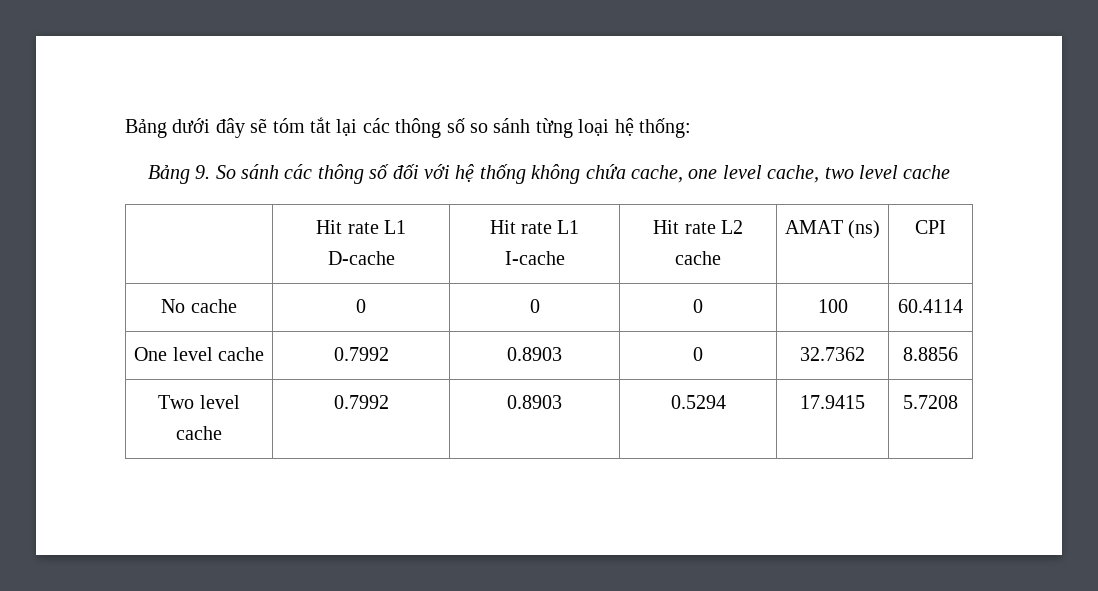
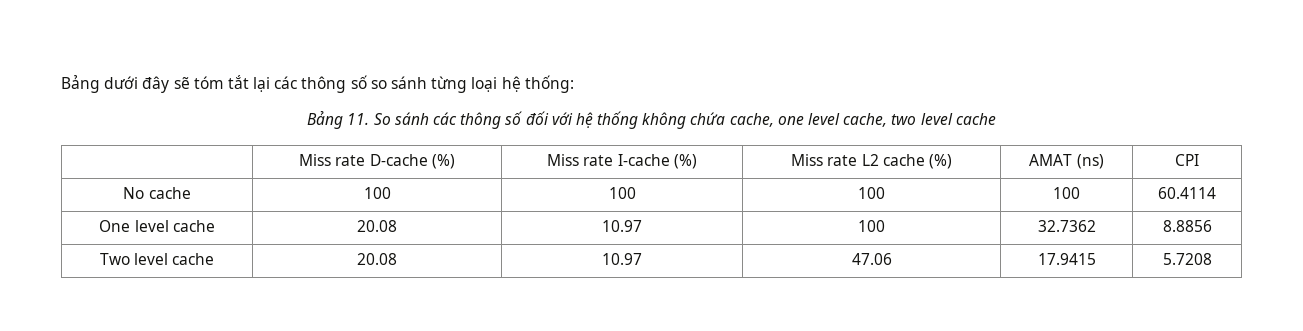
- Bảng 9. So sánh các thông số đối với hệ thống không chứa cache, one level cache, two level cache
+ Bảng 11. So sánh các thông số đối với hệ thống không chứa cache, one level cache, two level cache
- | Hit rate L1 D-cache | Hit rate L1 I-cache | Hit rate L2 cache | AMAT (ns) | CPI
+ | Miss rate D-cache (%) | Miss rate I-cache (%) | Miss rate L2 cache (%) | AMAT (ns) | CPI
- No cache | 0 | 0 | 0 | 100 | 60.4114
+ No cache | 100 | 100 | 100 | 100 | 60.4114
- One level cache | 0.7992 | 0.8903 | 0 | 32.7362 | 8.8856
+ One level cache | 20.08 | 10.97 | 100 | 32.7362 | 8.8856
- Two level cache | 0.7992 | 0.8903 | 0.5294 | 17.9415 | 5.7208
+ Two level cache | 20.08 | 10.97 | 47.06 | 17.9415 | 5.7208

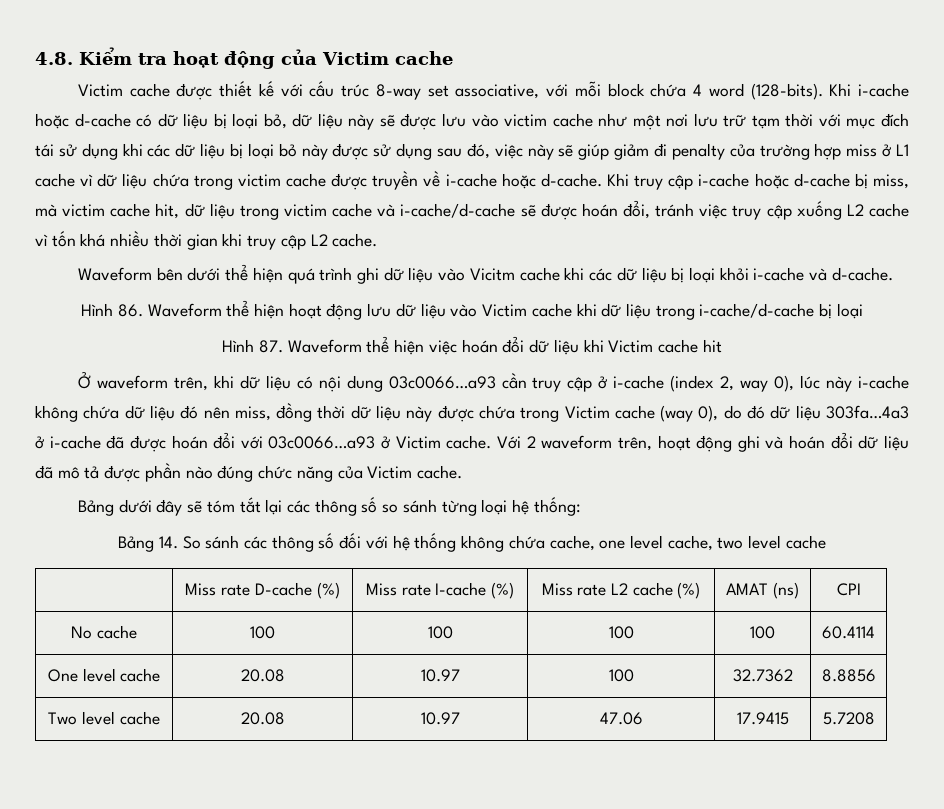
+ 4.8. Kiểm tra hoạt động của Victim cache
+ Victim cache được thiết kế với cấu trúc 8-way set associative, với mỗi block chứa 4 word (128-bits). Khi i-cache hoặc d-cache có dữ liệu bị loại bỏ, dữ liệu này sẽ được lưu vào victim cache như một nơi lưu trữ tạm thời với mục đích tái sử dụng khi các dữ liệu bị loại bỏ này được sử dụng sau đó, việc này sẽ giúp giảm đi penalty của trường hợp miss ở L1 cache vì dữ liệu chứa trong victim cache được truyền về i-cache hoặc d-cache. Khi truy cập i-cache hoặc d-cache bị miss, mà victim cache hit, dữ liệu trong victim cache và i-cache/d-cache sẽ được hoán đổi, tránh việc truy cập xuống L2 cache vì tốn khá nhiều thời gian khi truy cập L2 cache.
+ Waveform bên dưới thể hiện quá trình ghi dữ liệu vào Vicitm cache khi các dữ liệu bị loại khỏi i-cache và d-cache.
+ Hình 86. Waveform thể hiện hoạt động lưu dữ liệu vào Victim cache khi dữ liệu trong i-cache/d-cache bị loại
+ Hình 87. Waveform thể hiện việc hoán đổi dữ liệu khi Victim cache hit
+ Ở waveform trên, khi dữ liệu có nội dung 03c0066…a93 cần truy cập ở i-cache (index 2, way 0), lúc này i-cache không chứa dữ liệu đó nên miss, đồng thời dữ liệu này được chứa trong Victim cache (way 0), do đó dữ liệu 303fa…4a3 ở i-cache đã được hoán đổi với 03c0066…a93 ở Victim cache. Với 2 waveform trên, hoạt động ghi và hoán đổi dữ liệu đã mô tả được phần nào đúng chức năng của Victim cache.
- Bảng 11. So sánh các thông số đối với hệ thống không chứa cache, one level cache, two level cache
+ Bảng 14. So sánh các thông số đối với hệ thống không chứa cache, one level cache, two level cache

